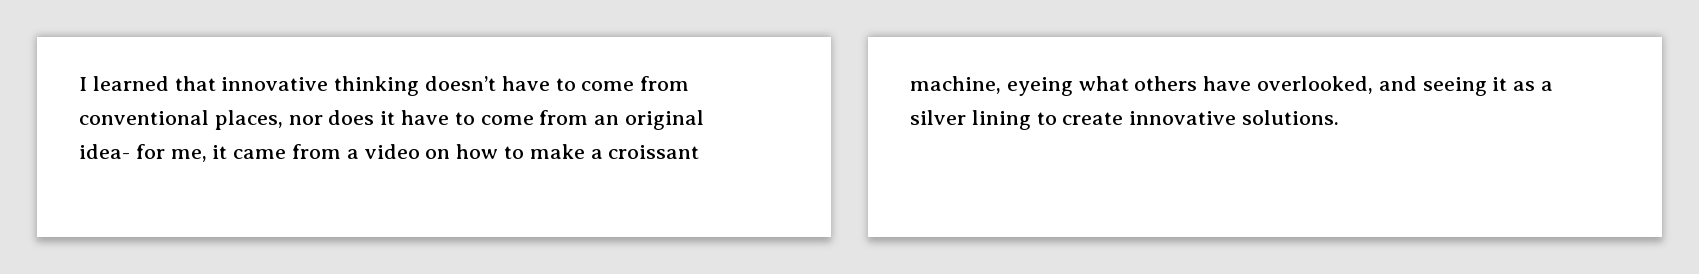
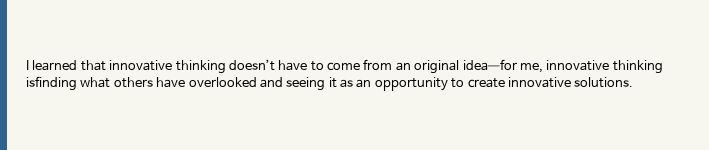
- I learned that innovative thinking doesn’t have to come from conventional places, nor does it have to come from an original idea- for me, it came from a video on how to make a croissant machine, eyeing what others have overlooked, and seeing it as a silver lining to create innovative solutions.
+ I learned that innovative thinking doesn’t have to come from an original idea—for me, innovative thinking isfinding what others have overlooked and seeing it as an opportunity to create innovative solutions.

